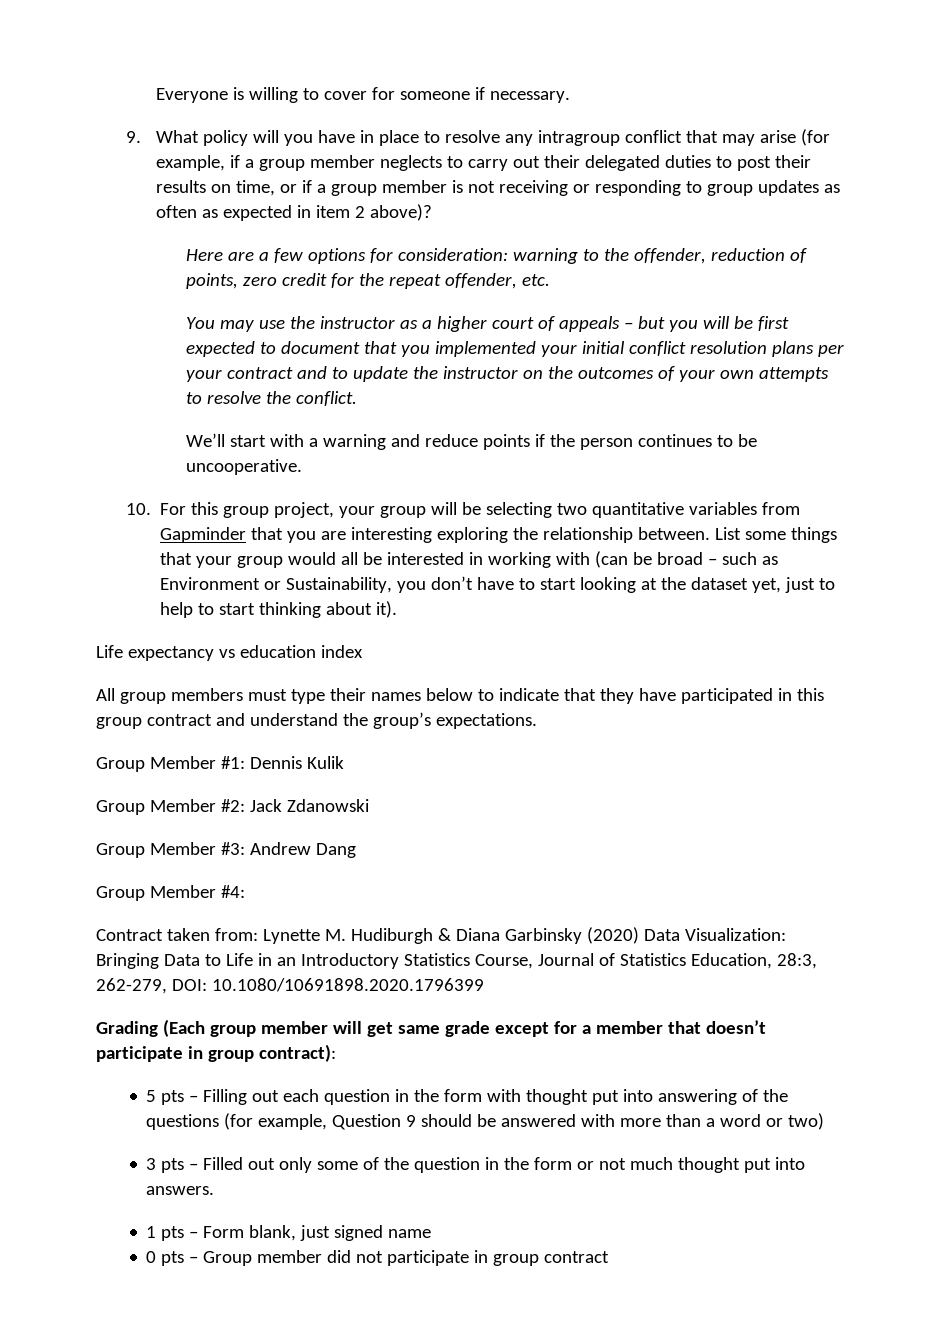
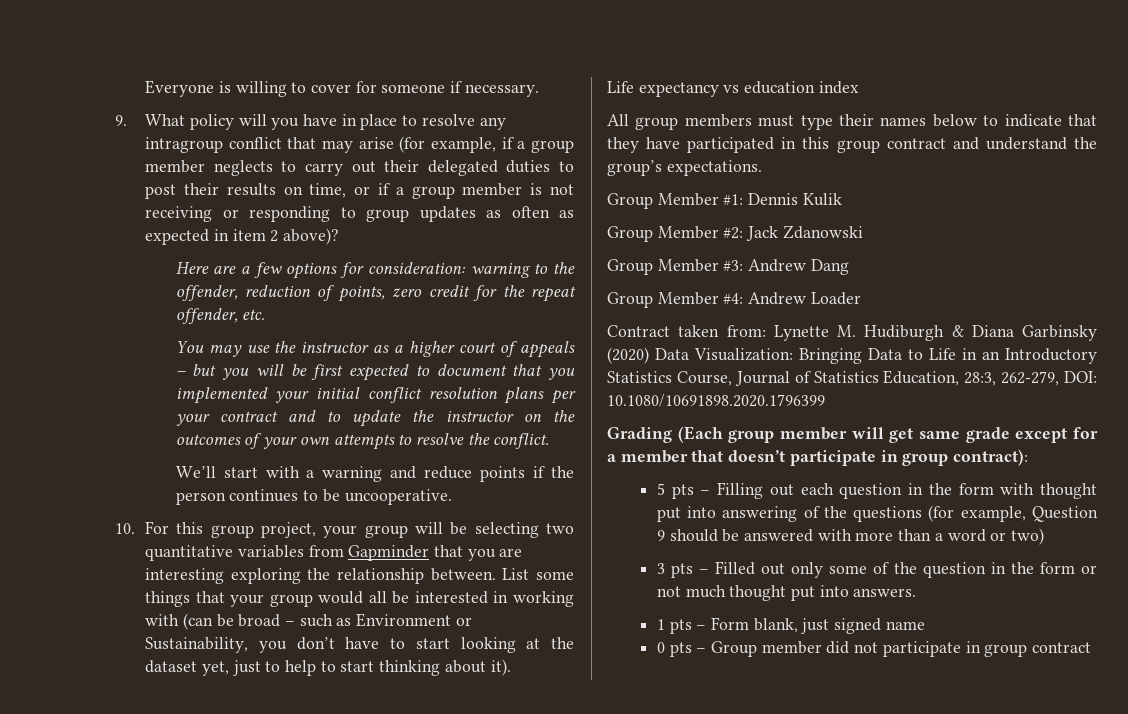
- Group Member #4:
+ Group Member #4: Andrew Loader

